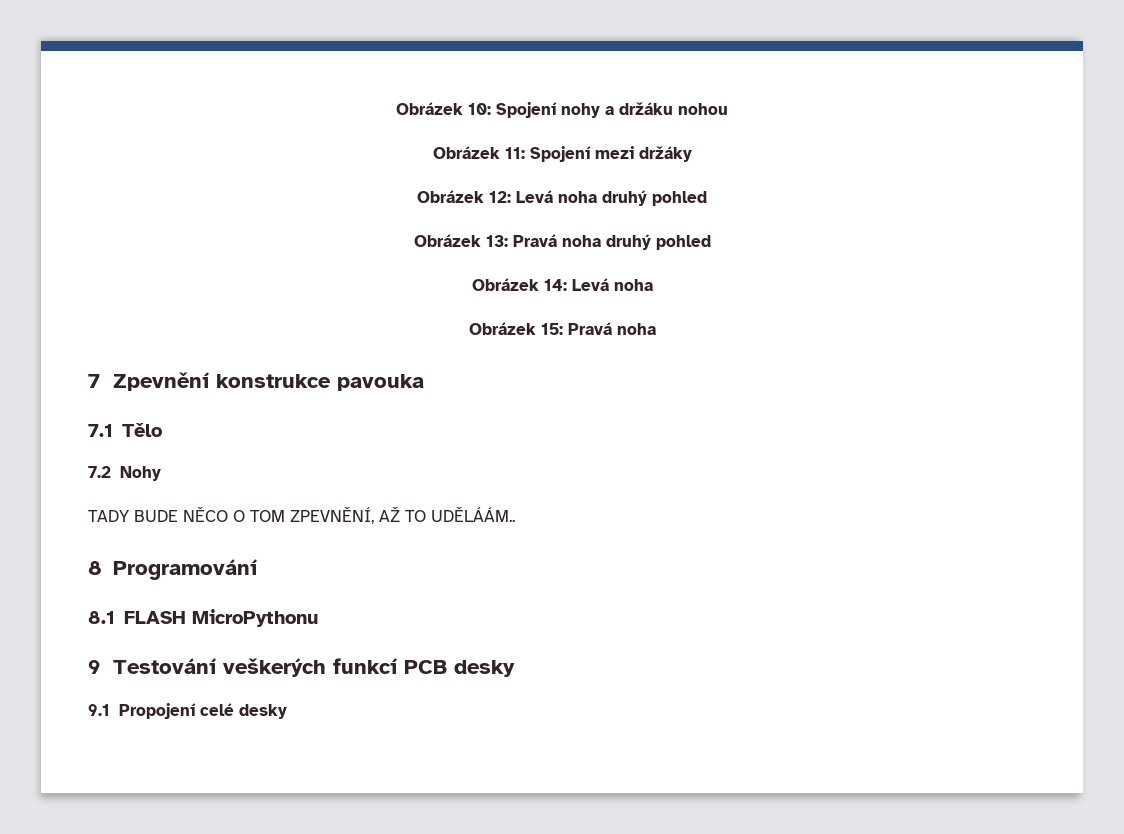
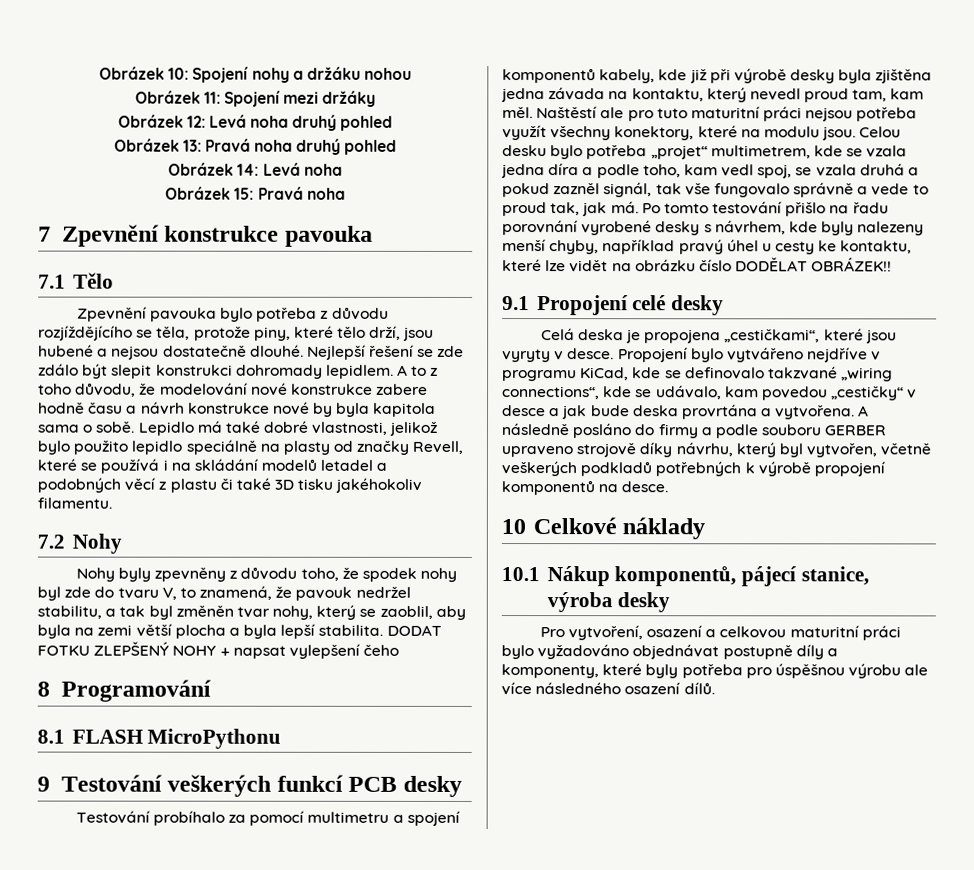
+ Zpevnění pavouka bylo potřeba z důvodu rozjíždějícího se těla, protože piny, které tělo drží, jsou hubené a nejsou dostatečně dlouhé. Nejlepší řešení se zde zdálo být slepit konstrukci dohromady lepidlem. A to z toho důvodu, že modelování nové konstrukce zabere hodně času a návrh konstrukce nové by byla kapitola sama o sobě. Lepidlo má také dobré vlastnosti, jelikož bylo použito lepidlo speciálně na plasty od značky Revell, které se používá i na skládání modelů letadel a podobných věcí z plastu či také 3D tisku jakéhokoliv filamentu.
  7.2 Nohy
- TADY BUDE NĚCO O TOM ZPEVNĚNÍ, AŽ TO UDĚLÁÁM..
+ Nohy byly zpevněny z důvodu toho, že spodek nohy byl zde do tvaru V, to znamená, že pavouk nedržel stabilitu, a tak byl změněn tvar nohy, který se zaoblil, aby byla na zemi větší plocha a byla lepší stabilita. DODAT FOTKU ZLEPŠENÝ NOHY + napsat vylepšení čeho
+ Testování probíhalo za pomocí multimetru a spojení komponentů kabely, kde již při výrobě desky byla zjištěna jedna závada na kontaktu, který nevedl proud tam, kam měl. Naštěstí ale pro tuto maturitní práci nejsou potřeba využít všechny konektory, které na modulu jsou. Celou desku bylo potřeba „projet“ multimetrem, kde se vzala jedna díra a podle toho, kam vedl spoj, se vzala druhá a pokud zazněl signál, tak vše fungovalo správně a vede to proud tak, jak má. Po tomto testování přišlo na řadu porovnání vyrobené desky s návrhem, kde byly nalezeny menší chyby, například pravý úhel u cesty ke kontaktu, které lze vidět na obrázku číslo DODĚLAT OBRÁZEK!!
  9.1 Propojení celé desky
+ Celá deska je propojena „cestičkami“, které jsou vyryty v desce. Propojení bylo vytvářeno nejdříve v programu KiCad, kde se definovalo takzvané „wiring connections“, kde se udávalo, kam povedou „cestičky“ v desce a jak bude deska provrtána a vytvořena. A následně posláno do firmy a podle souboru GERBER upraveno strojově díky návrhu, který byl vytvořen, včetně veškerých podkladů potřebných k výrobě propojení komponentů na desce.
+ 10 Celkové náklady
+ 10.1 Nákup komponentů, pájecí stanice, výroba desky
+ Pro vytvoření, osazení a celkovou maturitní práci bylo vyžadováno objednávat postupně díly a komponenty, které byly potřeba pro úspěšnou výrobu ale více následného osazení dílů.

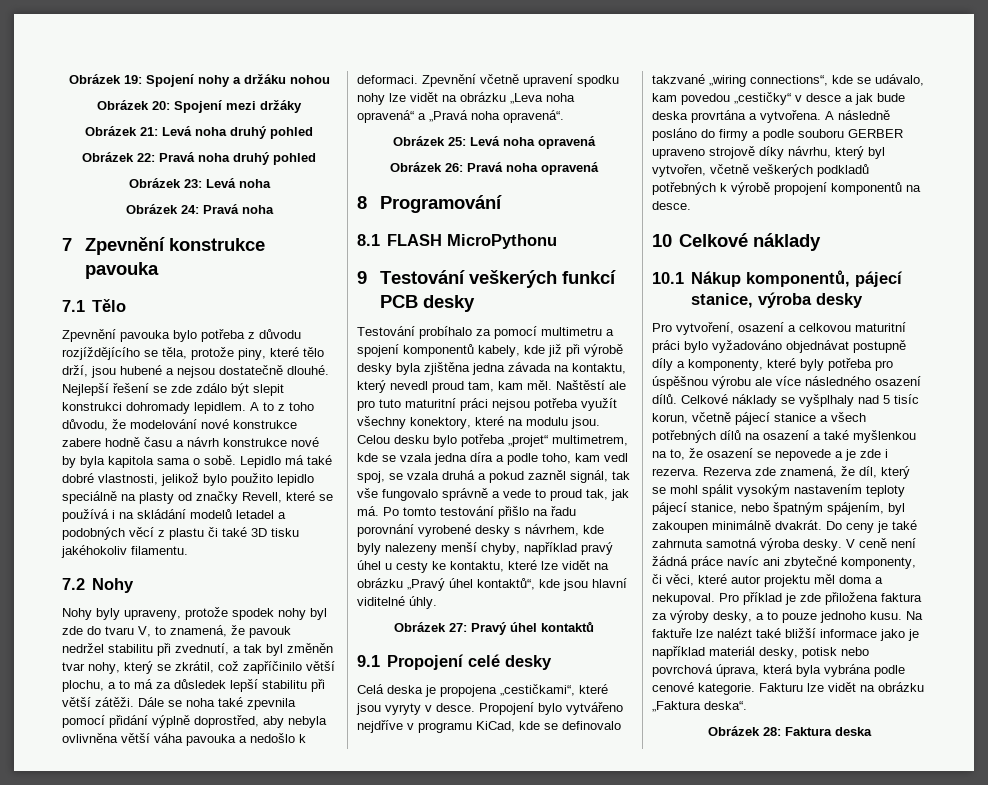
- Obrázek 10: Spojení nohy a držáku nohou
+ Obrázek 19: Spojení nohy a držáku nohou
- Obrázek 11: Spojení mezi držáky
+ Obrázek 20: Spojení mezi držáky
- Obrázek 12: Levá noha druhý pohled
+ Obrázek 21: Levá noha druhý pohled
- Obrázek 13: Pravá noha druhý pohled
+ Obrázek 22: Pravá noha druhý pohled
- Obrázek 14: Levá noha
+ Obrázek 23: Levá noha
- Obrázek 15: Pravá noha
+ Obrázek 24: Pravá noha
- Nohy byly zpevněny z důvodu toho, že spodek nohy byl zde do tvaru V, to znamená, že pavouk nedržel stabilitu, a tak byl změněn tvar nohy, který se zaoblil, aby byla na zemi větší plocha a byla lepší stabilita. DODAT FOTKU ZLEPŠENÝ NOHY + napsat vylepšení čeho
+ Nohy byly upraveny, protože spodek nohy byl zde do tvaru V, to znamená, že pavouk nedržel stabilitu při zvednutí, a tak byl změněn tvar nohy, který se zkrátil, což zapříčinilo větší plochu, a to má za důsledek lepší stabilitu při větší zátěži. Dále se noha také zpevnila pomocí přidání výplně doprostřed, aby nebyla ovlivněna větší váha pavouka a nedošlo k deformaci. Zpevnění včetně upravení spodku nohy lze vidět na obrázku „Leva noha opravená“ a „Pravá noha opravená“.
+ Obrázek 25: Levá noha opravená
+ Obrázek 26: Pravá noha opravená
- Po tomto testování přišlo na řadu porovnání vyrobené desky s návrhem, kde byly nalezeny menší chyby, například pravý úhel u cesty ke kontaktu, které lze vidět na obrázku číslo DODĚLAT OBRÁZEK!!
+ Po tomto testování přišlo na řadu porovnání vyrobené desky s návrhem, kde byly nalezeny menší chyby, například pravý úhel u cesty ke kontaktu, které lze vidět na obrázku „Pravý úhel kontaktů“, kde jsou hlavní viditelné úhly.
+ Obrázek 27: Pravý úhel kontaktů
+ Celkové náklady se vyšplhaly nad 5 tisíc korun, včetně pájecí stanice a všech potřebných dílů na osazení a také myšlenkou na to, že osazení se nepovede a je zde i rezerva. Rezerva zde znamená, že díl, který se mohl spálit vysokým nastavením teploty pájecí stanice, nebo špatným spájením, byl zakoupen minimálně dvakrát. Do ceny je také zahrnuta samotná výroba desky. V ceně není žádná práce navíc ani zbytečné komponenty, či věci, které autor projektu měl doma a nekupoval. Pro příklad je zde přiložena faktura za výroby desky, a to pouze jednoho kusu. Na faktuře lze nalézt také bližší informace jako je například materiál desky, potisk nebo povrchová úprava, která byla vybrána podle cenové kategorie. Fakturu lze vidět na obrázku „Faktura deska“.
+ Obrázek 28: Faktura deska

